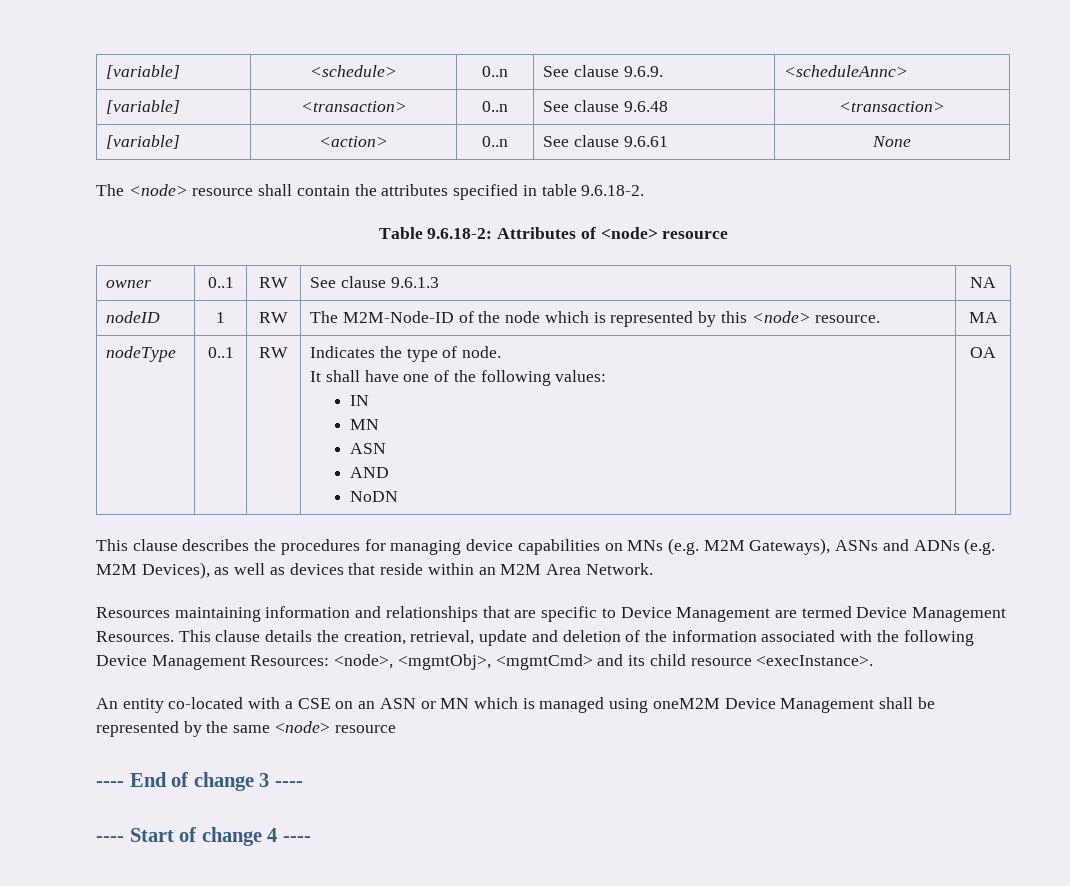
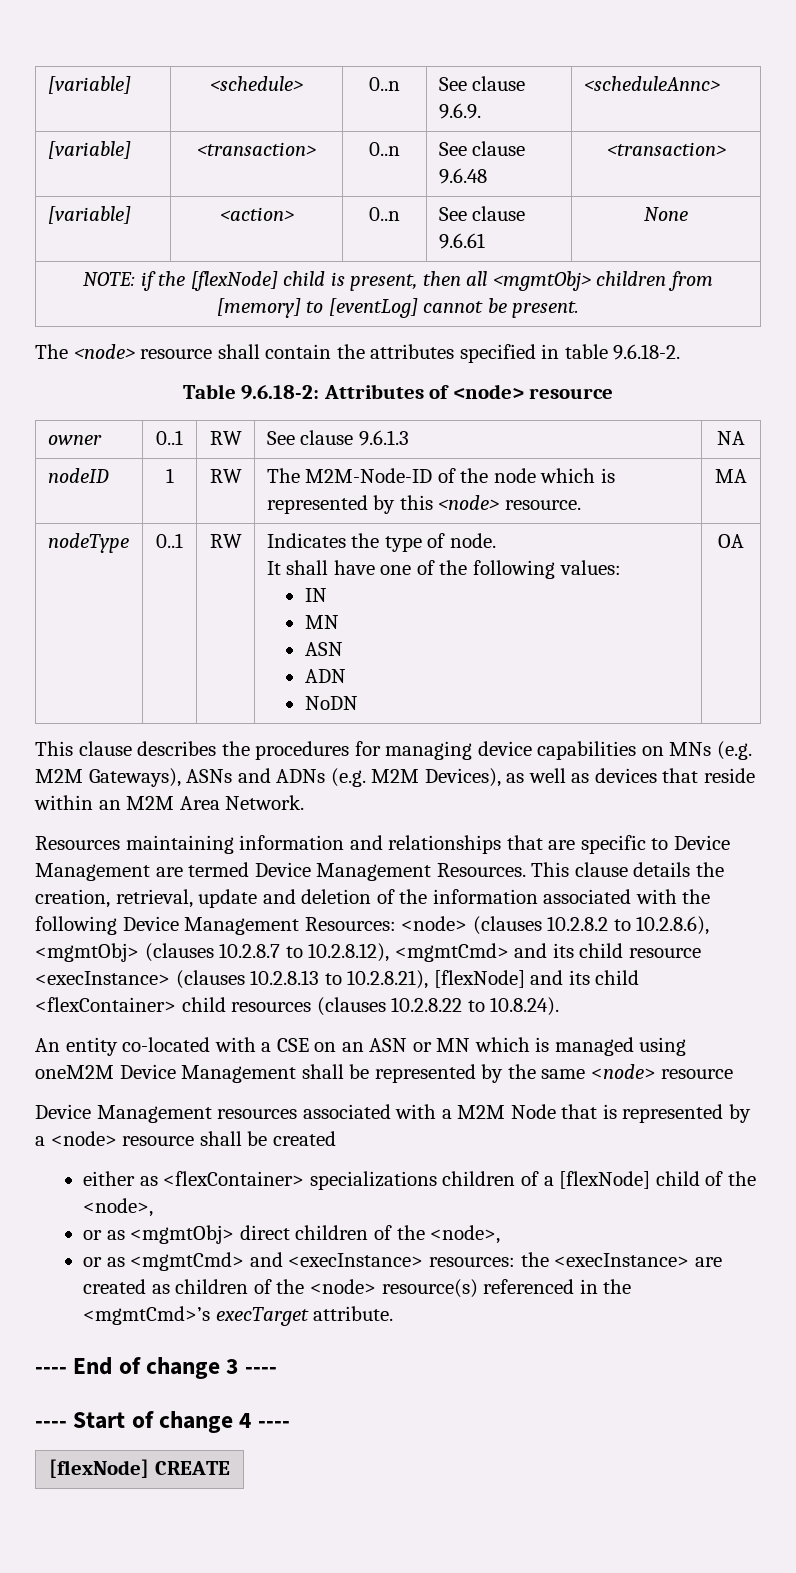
+ NOTE: if the [flexNode] child is present, then all <mgmtObj> children from [memory] to [eventLog] cannot be present.
  nodeType | 0..1 | RW | Indicates the type of node.
  It shall have one of the following values:
  IN
  MN
  ASN
- AND
+ ADN
- This clause details the creation, retrieval, update and deletion of the information associated with the following Device Management Resources: <node>, <mgmtObj>, <mgmtCmd> and its child resource <execInstance>.
+ This clause details the creation, retrieval, update and deletion of the information associated with the following Device Management Resources: <node> (clauses 10.2.8.2 to 10.2.8.6), <mgmtObj> (clauses 10.2.8.7 to 10.2.8.12), <mgmtCmd> and its child resource <execInstance> (clauses 10.2.8.13 to 10.2.8.21), [flexNode] and its child <flexContainer> child resources (clauses 10.2.8.22 to 10.8.24).
+ Device Management resources associated with a M2M Node that is represented by a <node> resource shall be created
+ either as <flexContainer> specializations children of a [flexNode] child of the <node>,
+ or as <mgmtObj> direct children of the <node>,
+ or as <mgmtCmd> and <execInstance> resources: the <execInstance> are created as children of the <node> resource(s) referenced in the <mgmtCmd>’s execTarget attribute.
+ [flexNode] CREATE

